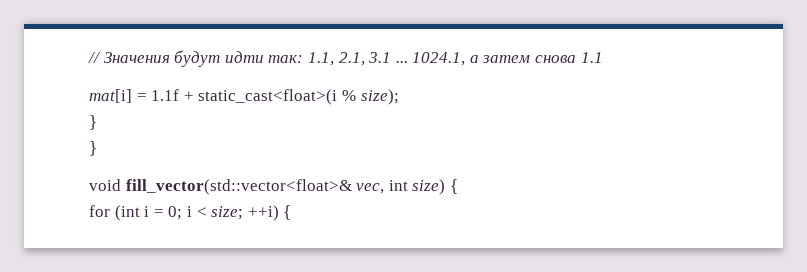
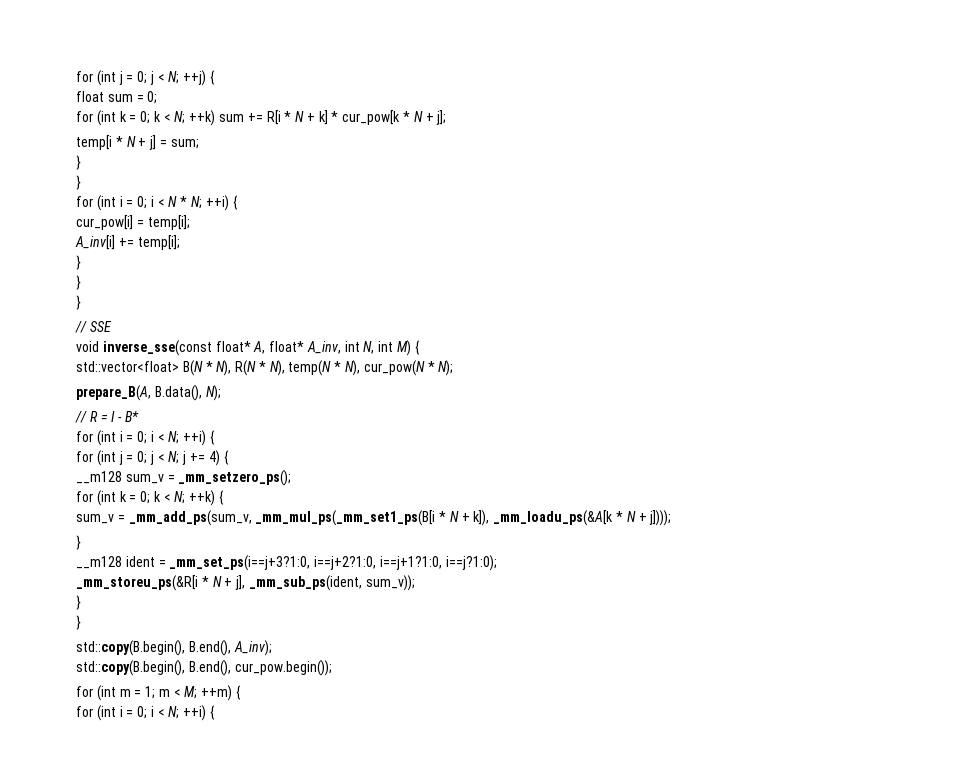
- // Значения будут идти так: 1.1, 2.1, 3.1 ... 1024.1, а затем снова 1.1
- mat[i] = 1.1f + static_cast<float>(i % size);
+ for (int j = 0; j < N; ++j) {
+ float sum = 0;
+ for (int k = 0; k < N; ++k) sum += R[i * N + k] * cur_pow[k * N + j];
+ temp[i * N + j] = sum;
  }
  }
- void fill_vector(std::vector<float>& vec, int size) {
- for (int i = 0; i < size; ++i) {
+ for (int i = 0; i < N * N; ++i) {
+ cur_pow[i] = temp[i];
+ A_inv[i] += temp[i];
+ }
+ }
+ }
+ // SSE
+ void inverse_sse(const float* A, float* A_inv, int N, int M) {
+ std::vector<float> B(N * N), R(N * N), temp(N * N), cur_pow(N * N);
+ prepare_B(A, B.data(), N);
+ // R = I - B*
+ for (int i = 0; i < N; ++i) {
+ for (int j = 0; j < N; j += 4) {
+ __m128 sum_v = _mm_setzero_ps();
+ for (int k = 0; k < N; ++k) {
+ sum_v = _mm_add_ps(sum_v, _mm_mul_ps(_mm_set1_ps(B[i * N + k]), _mm_loadu_ps(&A[k * N + j])));
+ }
+ __m128 ident = _mm_set_ps(i==j+3?1:0, i==j+2?1:0, i==j+1?1:0, i==j?1:0);
+ _mm_storeu_ps(&R[i * N + j], _mm_sub_ps(ident, sum_v));
+ }
+ }
+ std::copy(B.begin(), B.end(), A_inv);
+ std::copy(B.begin(), B.end(), cur_pow.begin());
+ for (int m = 1; m < M; ++m) {
+ for (int i = 0; i < N; ++i) {

